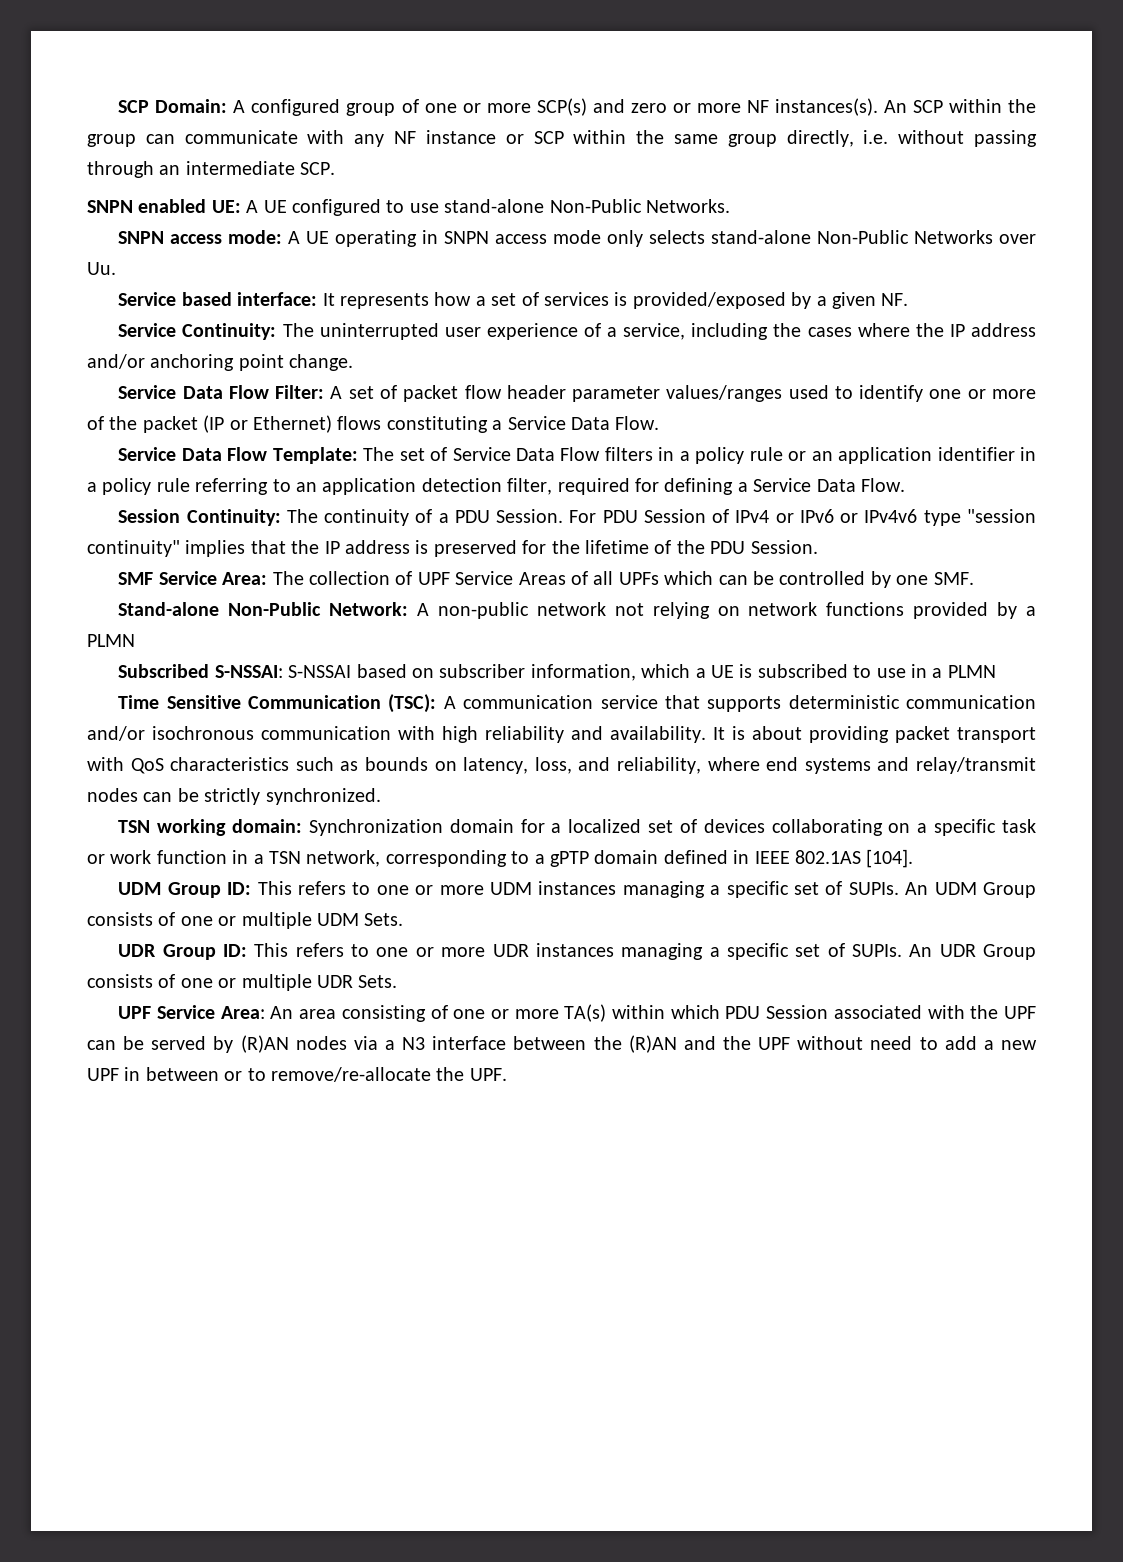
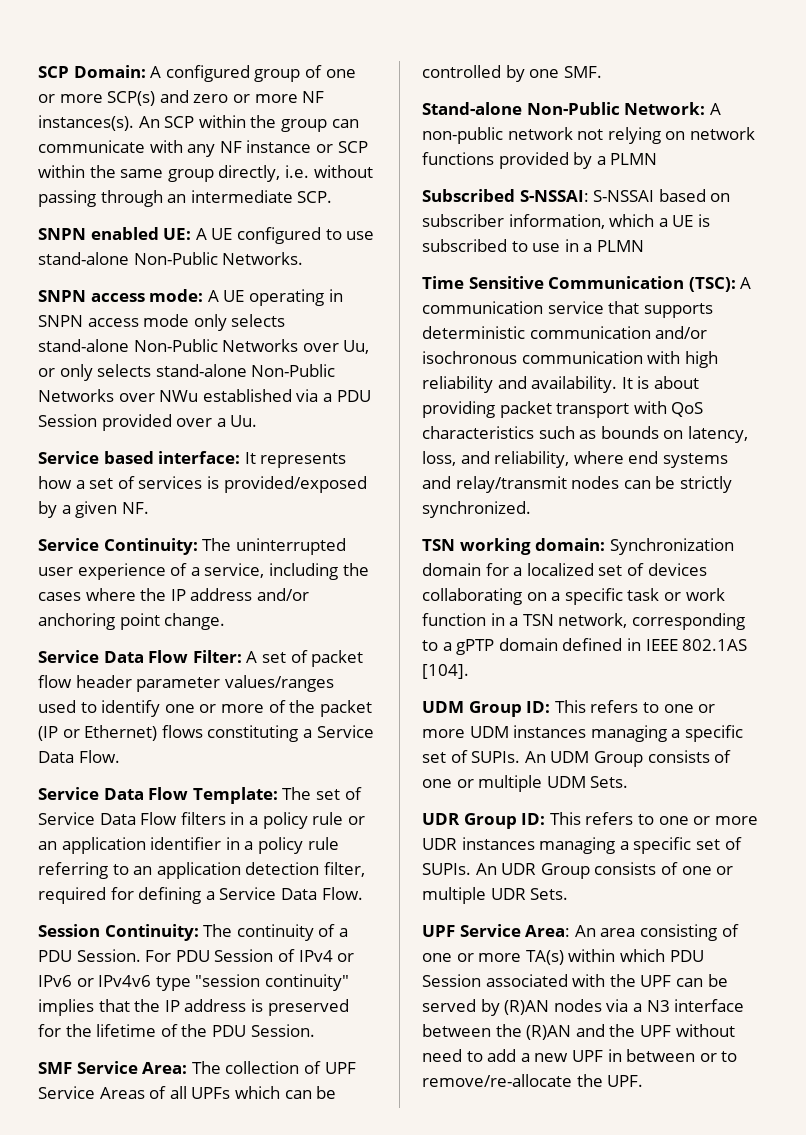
- SNPN access mode: A UE operating in SNPN access mode only selects stand-alone Non-Public Networks over Uu.
+ SNPN access mode: A UE operating in SNPN access mode only selects stand-alone Non-Public Networks over Uu, or only selects stand-alone Non-Public Networks over NWu established via a PDU Session provided over a Uu.

